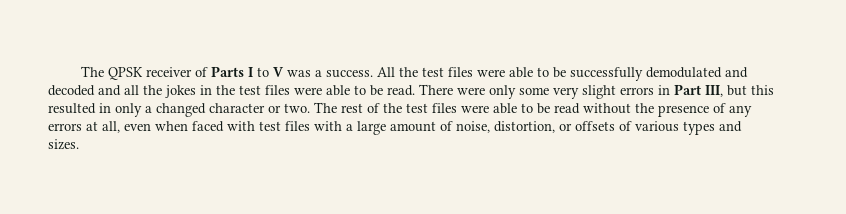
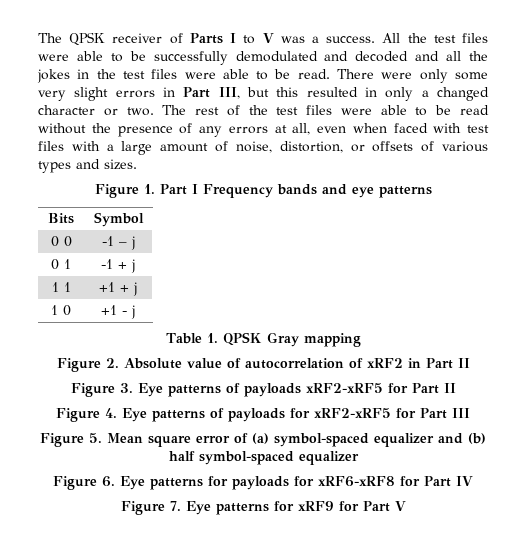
+ Figure 1. Part I Frequency bands and eye patterns
+ Bits | Symbol
+ 0 0 | -1 – j
+ 0 1 | -1 + j
+ 1 1 | +1 + j
+ 1 0 | +1 - j
+ Table 1. QPSK Gray mapping
+ Figure 2. Absolute value of autocorrelation of xRF2 in Part II
+ Figure 3. Eye patterns of payloads xRF2-xRF5 for Part II
+ Figure 4. Eye patterns of payloads for xRF2-xRF5 for Part III
+ Figure 5. Mean square error of (a) symbol-spaced equalizer and (b) half symbol-spaced equalizer
+ Figure 6. Eye patterns for payloads for xRF6-xRF8 for Part IV
+ Figure 7. Eye patterns for xRF9 for Part V

